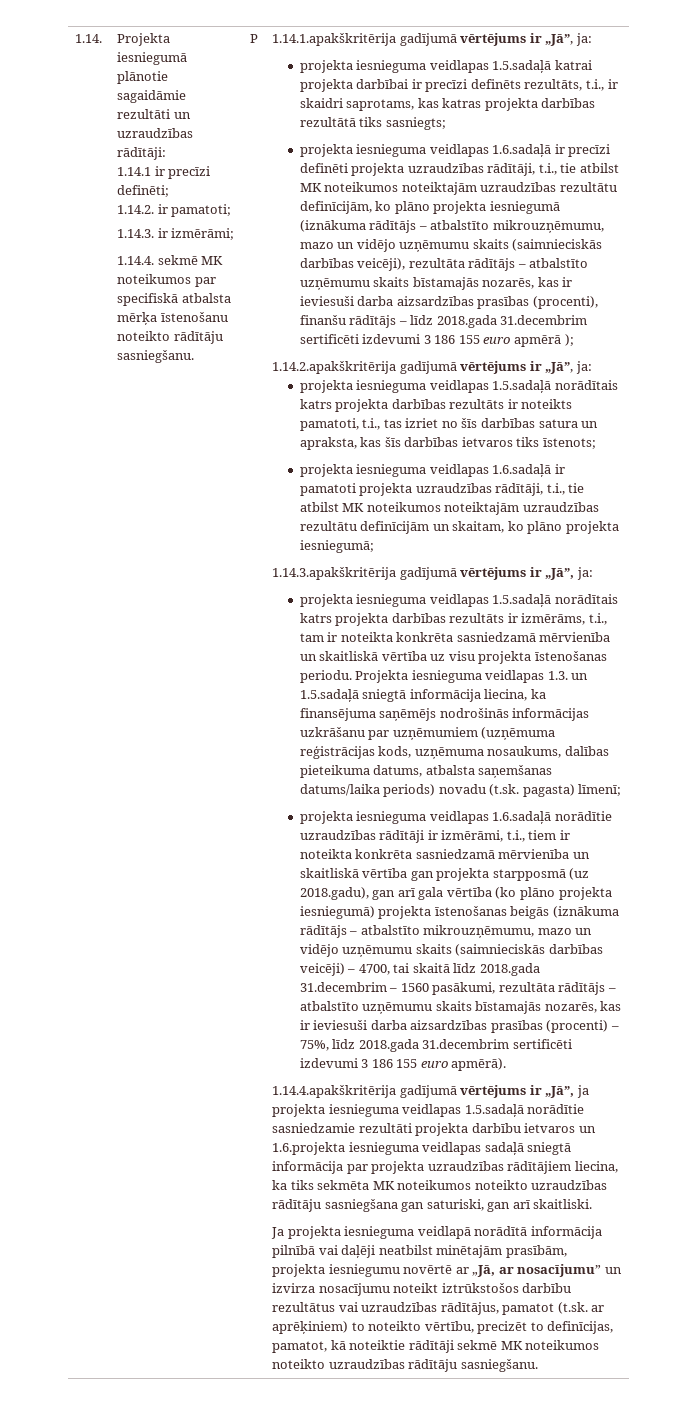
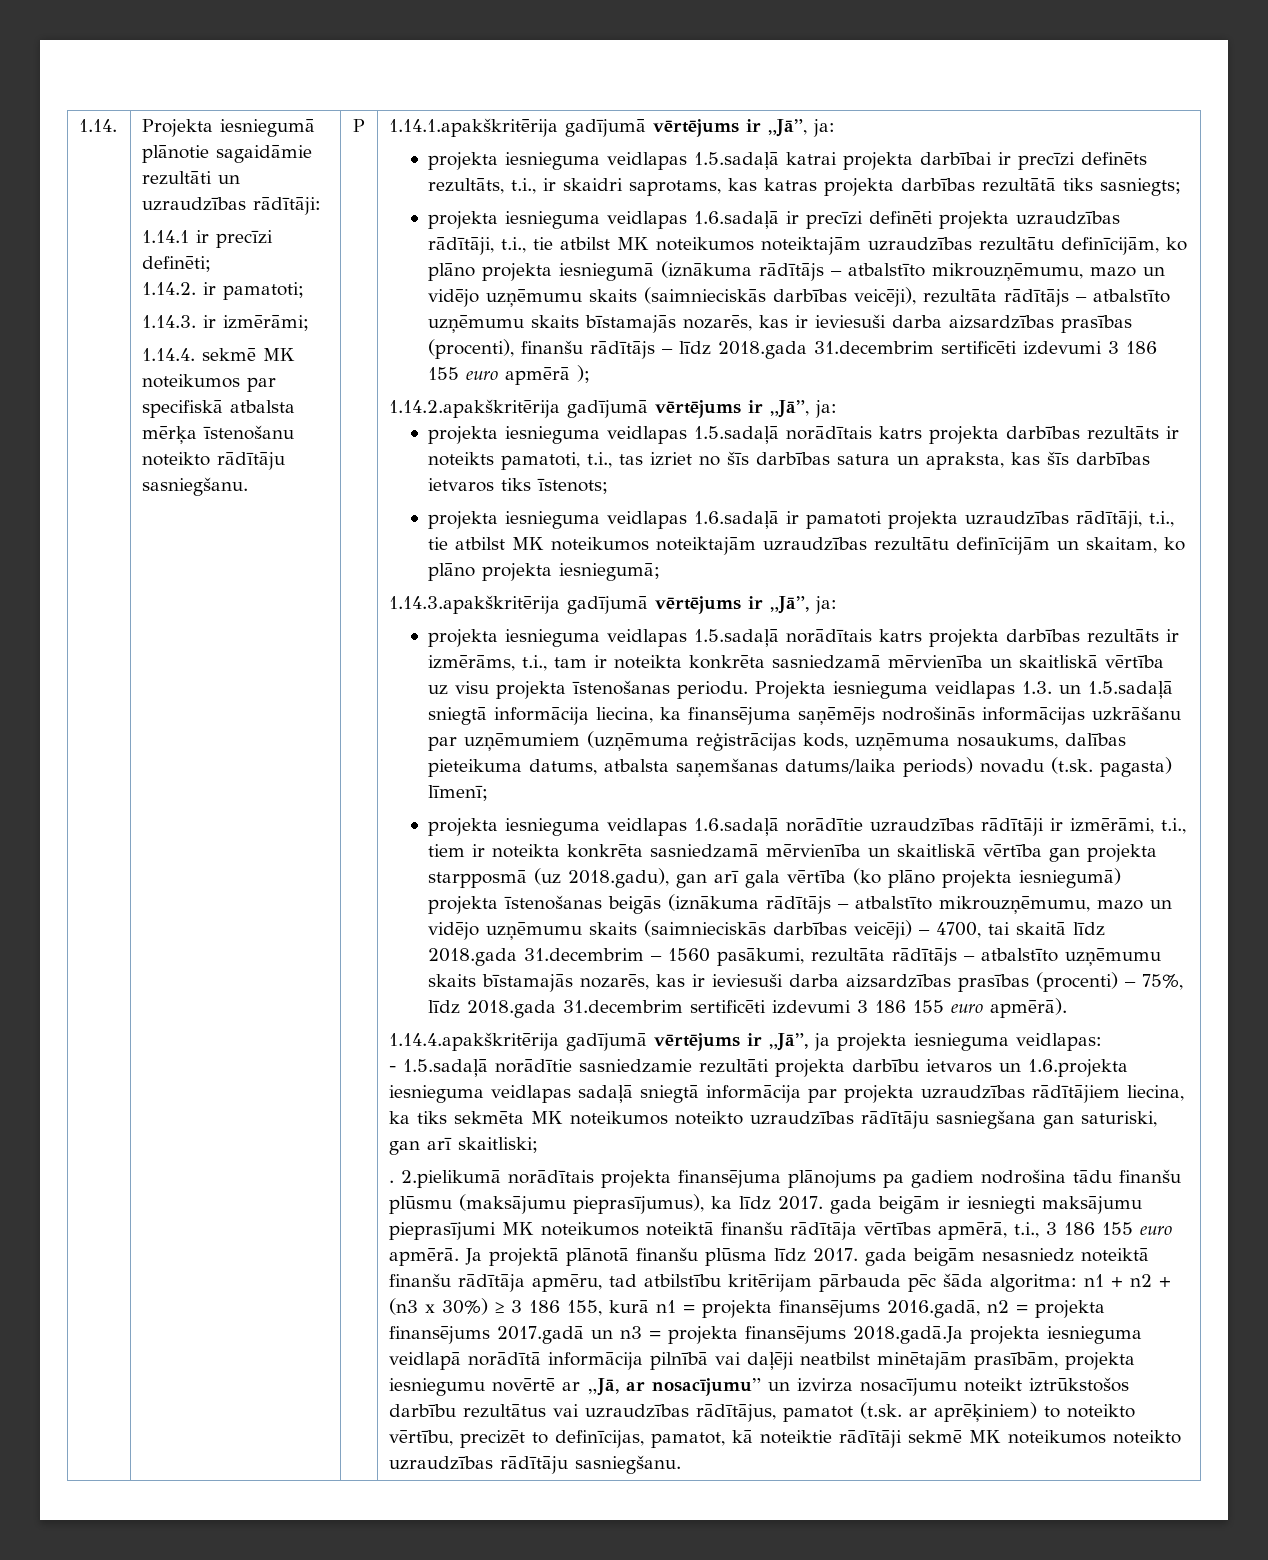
- 1.14.4.apakškritērija gadījumā vērtējums ir „Jā”, ja projekta iesnieguma veidlapas 1.5.sadaļā norādītie sasniedzamie rezultāti projekta darbību ietvaros un 1.6.projekta iesnieguma veidlapas sadaļā sniegtā informācija par projekta uzraudzības rādītājiem liecina, ka tiks sekmēta MK noteikumos noteikto uzraudzības rādītāju sasniegšana gan saturiski, gan arī skaitliski.
- Ja projekta iesnieguma veidlapā norādītā informācija pilnībā vai daļēji neatbilst minētajām prasībām, projekta iesniegumu novērtē ar „Jā, ar nosacījumu” un izvirza nosacījumu noteikt iztrūkstošos darbību rezultātus vai uzraudzības rādītājus, pamatot (t.sk. ar aprēķiniem) to noteikto vērtību, precizēt to definīcijas, pamatot, kā noteiktie rādītāji sekmē MK noteikumos noteikto uzraudzības rādītāju sasniegšanu.
+ 1.14.4.apakškritērija gadījumā vērtējums ir „Jā”, ja projekta iesnieguma veidlapas:
+ - 1.5.sadaļā norādītie sasniedzamie rezultāti projekta darbību ietvaros un 1.6.projekta iesnieguma veidlapas sadaļā sniegtā informācija par projekta uzraudzības rādītājiem liecina, ka tiks sekmēta MK noteikumos noteikto uzraudzības rādītāju sasniegšana gan saturiski, gan arī skaitliski;
+ . 2.pielikumā norādītais projekta finansējuma plānojums pa gadiem nodrošina tādu finanšu plūsmu (maksājumu pieprasījumus), ka līdz 2017. gada beigām ir iesniegti maksājumu pieprasījumi MK noteikumos noteiktā finanšu rādītāja vērtības apmērā, t.i., 3 186 155 euro apmērā. Ja projektā plānotā finanšu plūsma līdz 2017. gada beigām nesasniedz noteiktā finanšu rādītāja apmēru, tad atbilstību kritērijam pārbauda pēc šāda algoritma: n1 + n2 + (n3 x 30%) ≥ 3 186 155, kurā n1 = projekta finansējums 2016.gadā, n2 = projekta finansējums 2017.gadā un n3 = projekta finansējums 2018.gadā.Ja projekta iesnieguma veidlapā norādītā informācija pilnībā vai daļēji neatbilst minētajām prasībām, projekta iesniegumu novērtē ar „Jā, ar nosacījumu” un izvirza nosacījumu noteikt iztrūkstošos darbību rezultātus vai uzraudzības rādītājus, pamatot (t.sk. ar aprēķiniem) to noteikto vērtību, precizēt to definīcijas, pamatot, kā noteiktie rādītāji sekmē MK noteikumos noteikto uzraudzības rādītāju sasniegšanu.

